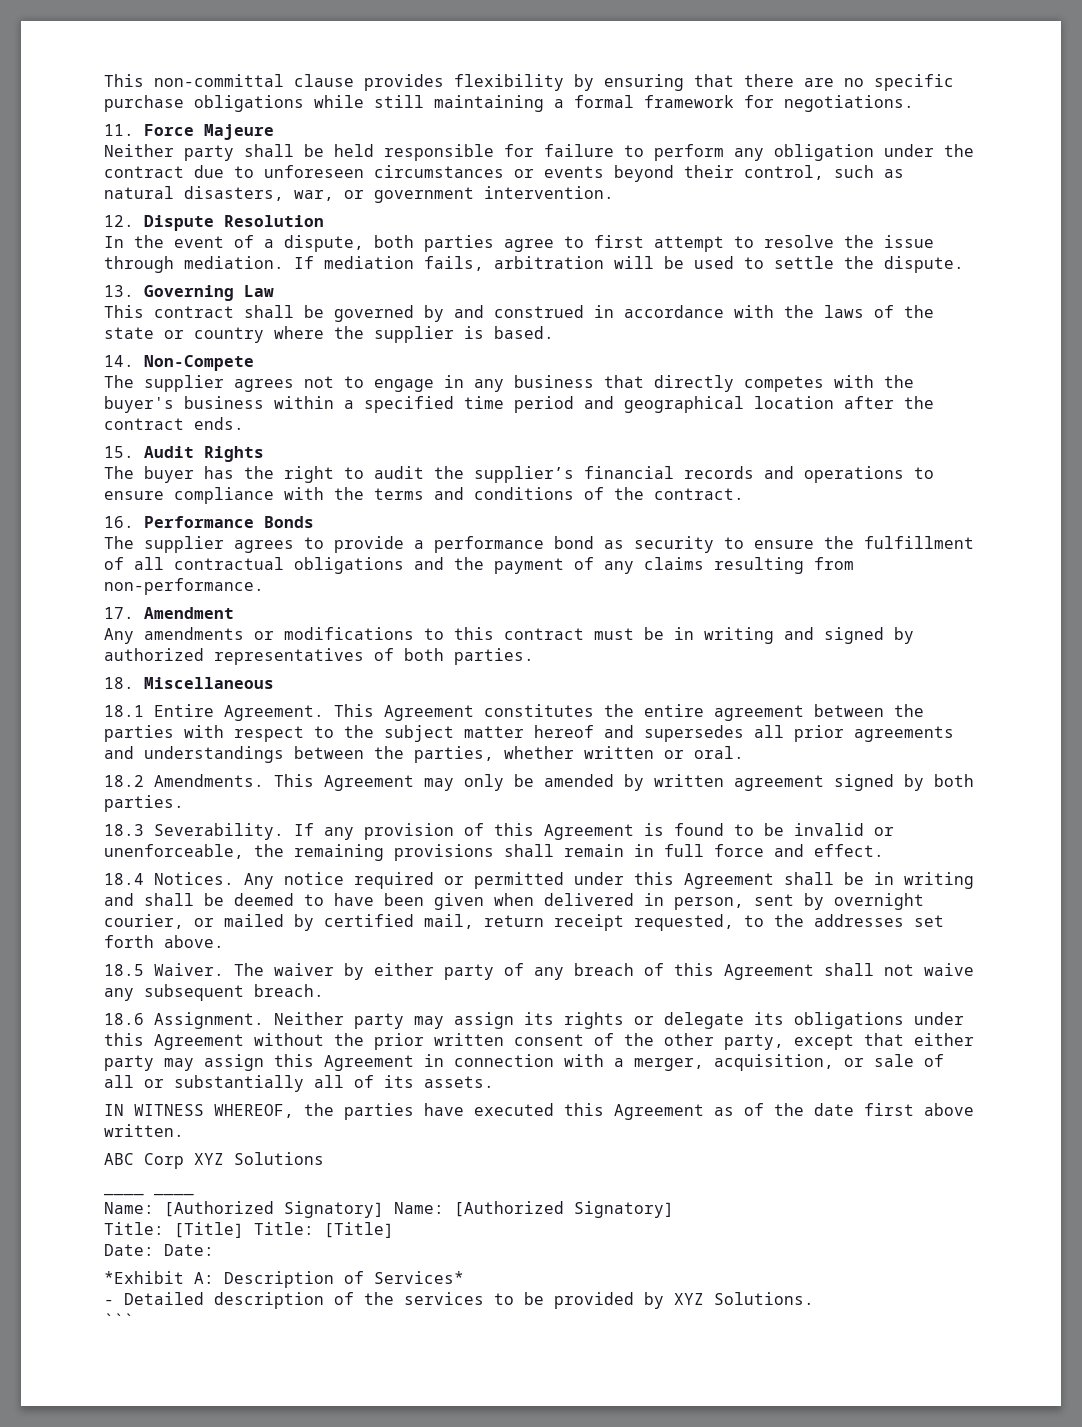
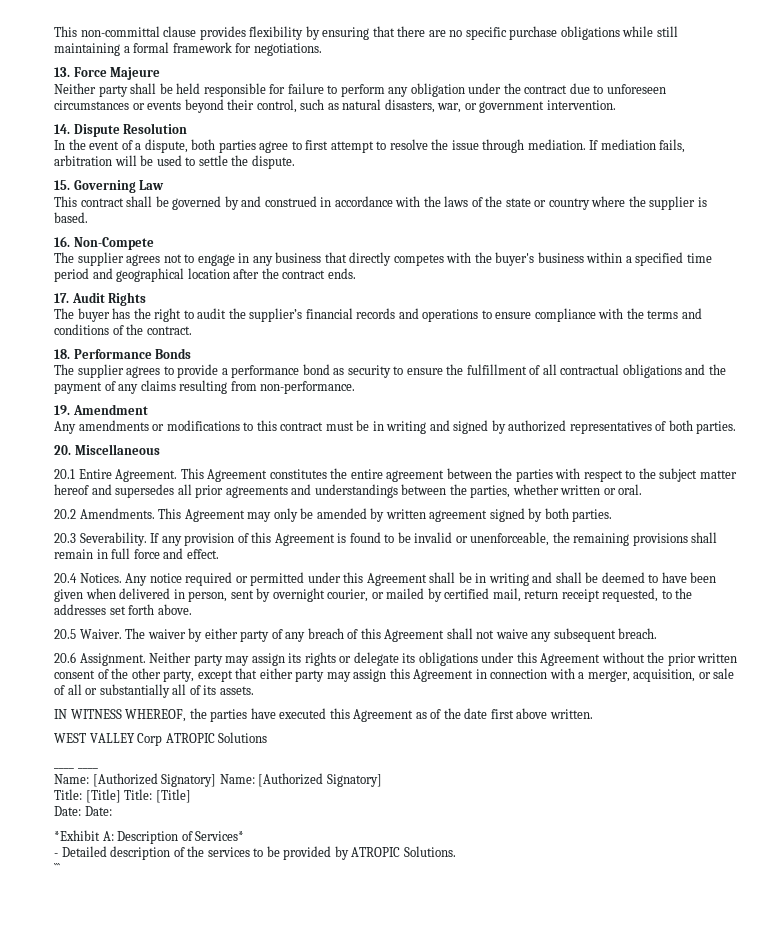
- 11. Force Majeure
+ 13. Force Majeure
- 12. Dispute Resolution
+ 14. Dispute Resolution
- 13. Governing Law
+ 15. Governing Law
- 14. Non-Compete
+ 16. Non-Compete
- 15. Audit Rights
+ 17. Audit Rights
- 16. Performance Bonds
+ 18. Performance Bonds
- 17. Amendment
+ 19. Amendment
- 18. Miscellaneous
+ 20. Miscellaneous
- 18.1 Entire Agreement.
+ 20.1 Entire Agreement.
- 18.2 Amendments.
+ 20.2 Amendments.
- 18.3 Severability.
+ 20.3 Severability.
- 18.4 Notices.
+ 20.4 Notices.
- 18.5 Waiver.
+ 20.5 Waiver.
- 18.6 Assignment.
+ 20.6 Assignment.
- ABC Corp XYZ Solutions
+ WEST VALLEY Corp ATROPIC Solutions
- - Detailed description of the services to be provided by XYZ Solutions.
+ - Detailed description of the services to be provided by ATROPIC Solutions.

